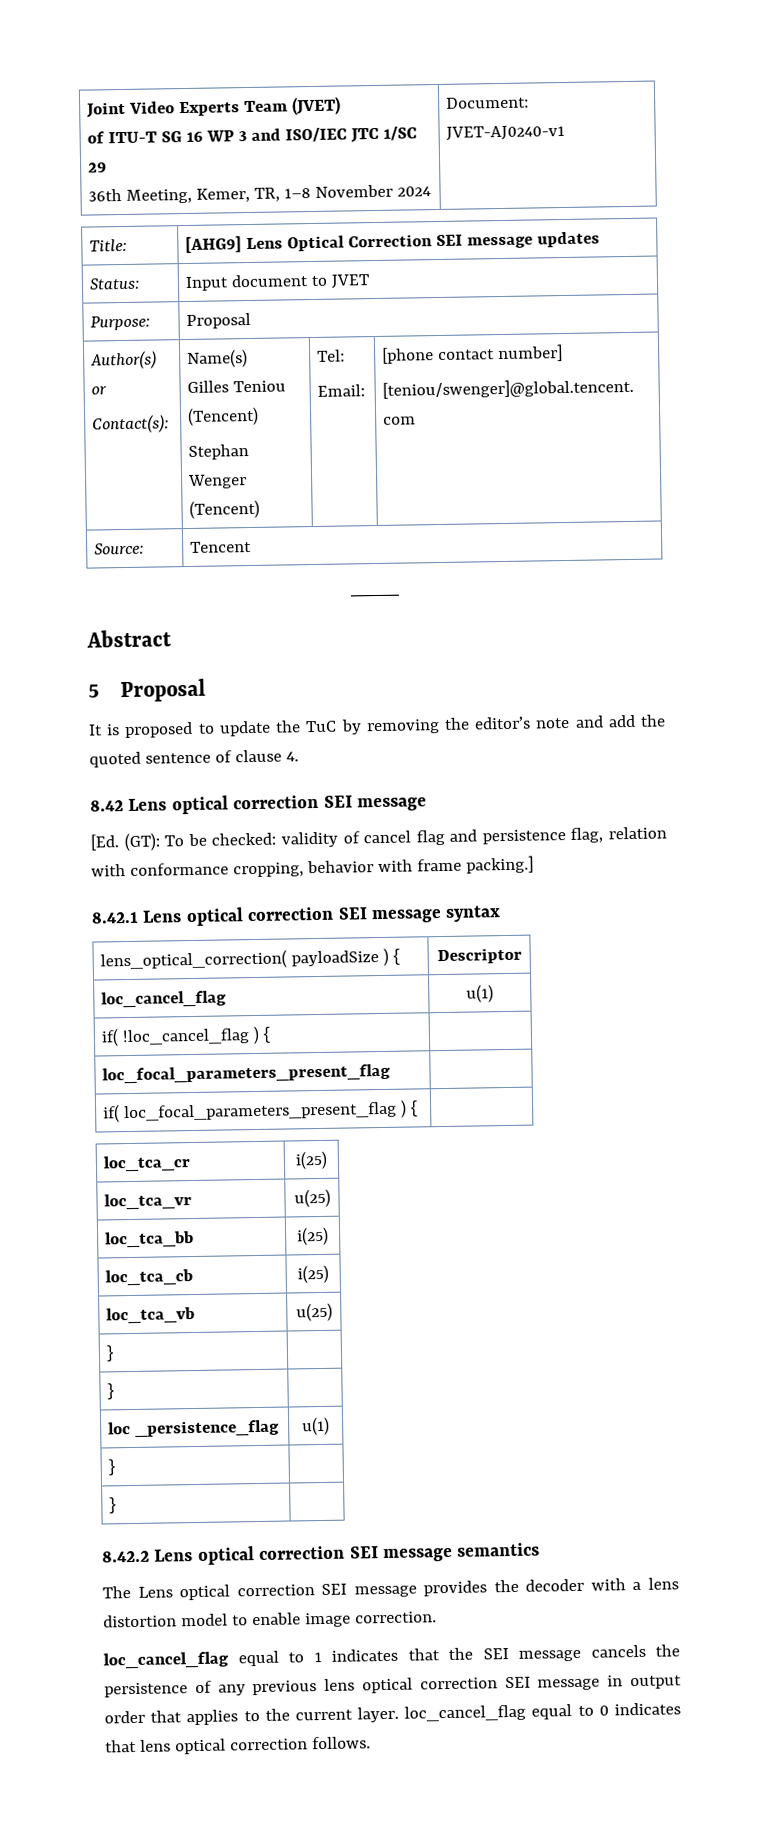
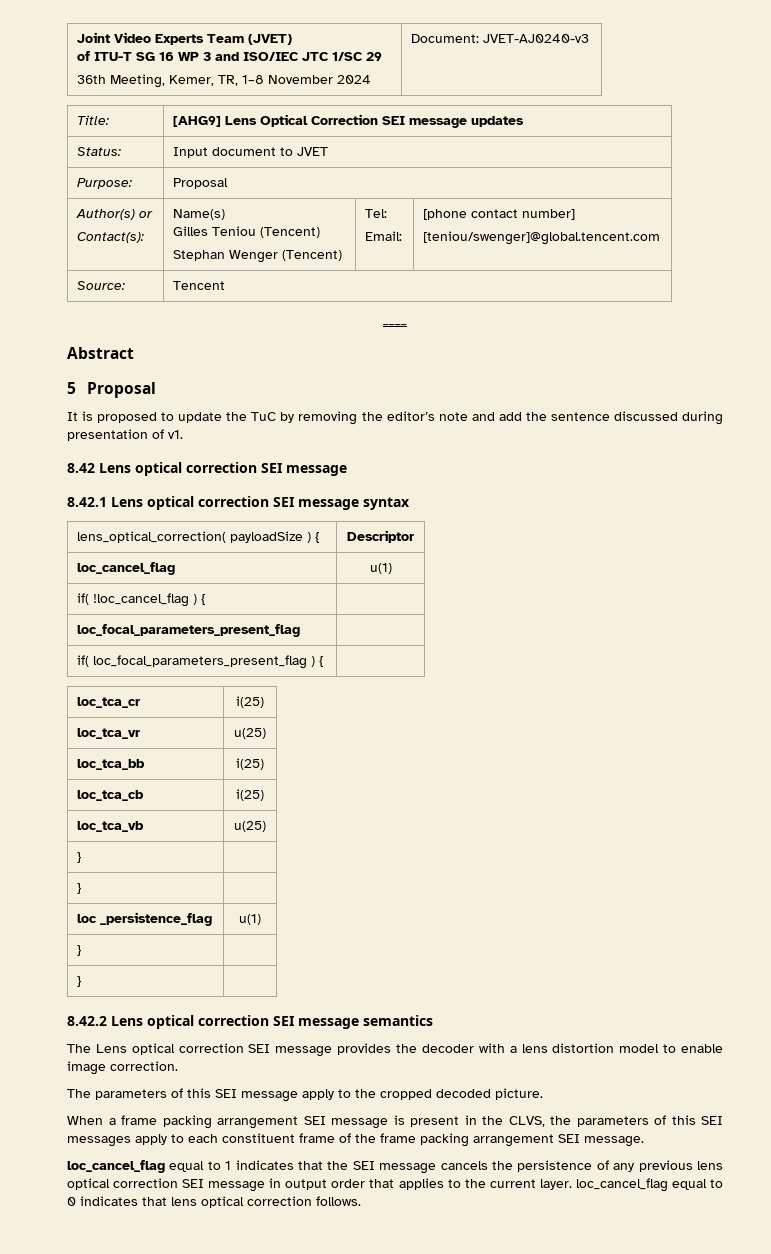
  Joint Video Experts Team (JVET)
  of ITU-T SG 16 WP 3 and ISO/IEC JTC 1/SC 29
- 36th Meeting, Kemer, TR, 1–8 November 2024 | Document: JVET-AJ0240-v1
+ 36th Meeting, Kemer, TR, 1–8 November 2024 | Document: JVET-AJ0240-v3
- It is proposed to update the TuC by removing the editor’s note and add the quoted sentence of clause 4.
+ It is proposed to update the TuC by removing the editor’s note and add the sentence discussed during presentation of v1.
- [Ed. (GT): To be checked: validity of cancel flag and persistence flag, relation with conformance cropping, behavior with frame packing.]
+ The parameters of this SEI message apply to the cropped decoded picture.
+ When a frame packing arrangement SEI message is present in the CLVS, the parameters of this SEI messages apply to each constituent frame of the frame packing arrangement SEI message.

